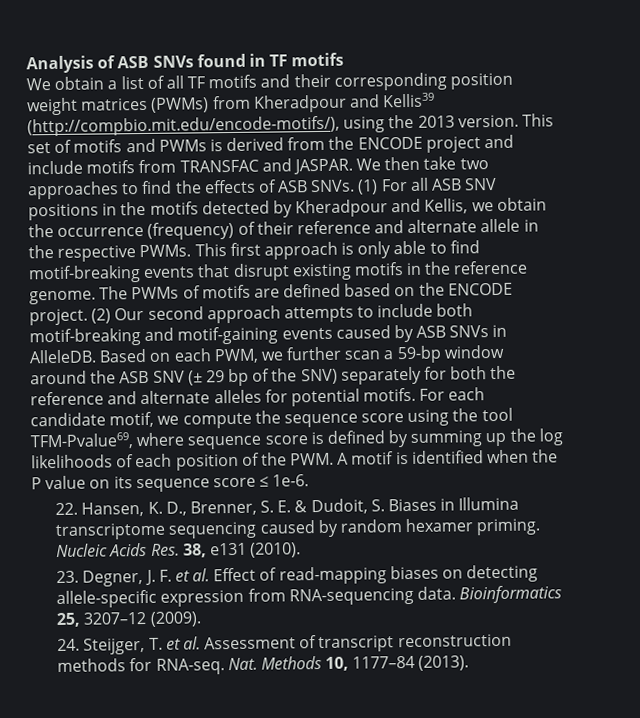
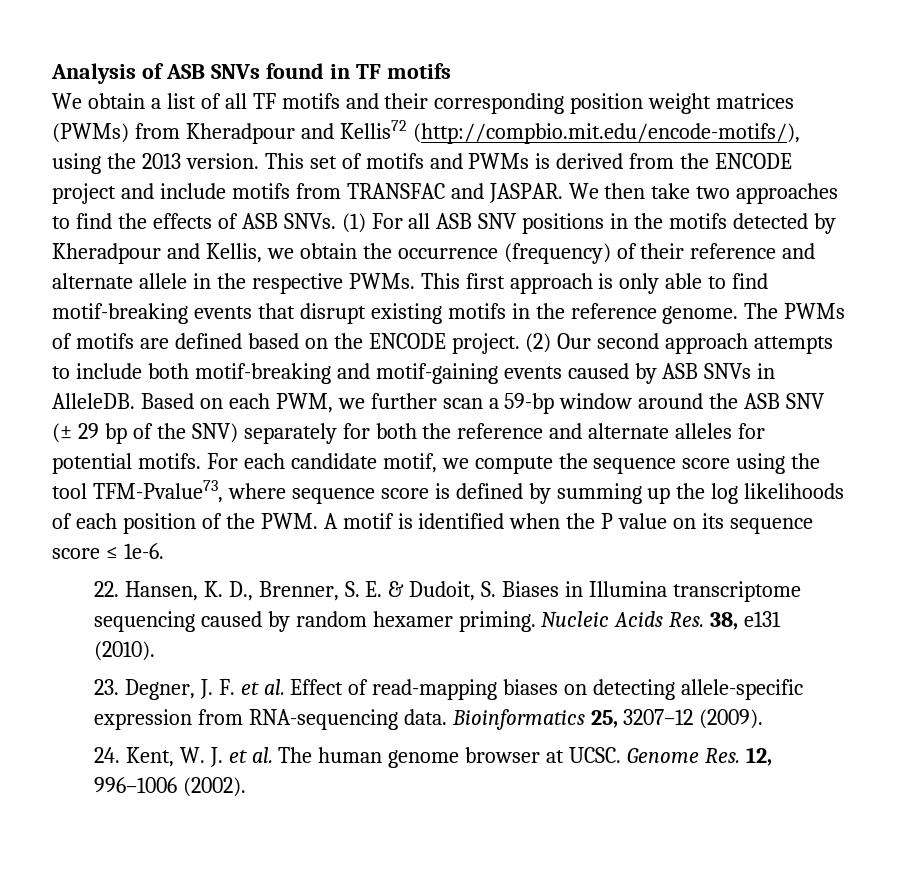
- We obtain a list of all TF motifs and their corresponding position weight matrices (PWMs) from Kheradpour and Kellis39 (http://compbio.mit.edu/encode-motifs/), using the 2013 version.
+ We obtain a list of all TF motifs and their corresponding position weight matrices (PWMs) from Kheradpour and Kellis72 (http://compbio.mit.edu/encode-motifs/), using the 2013 version.
- For each candidate motif, we compute the sequence score using the tool TFM-Pvalue69, where sequence score is defined by summing up the log likelihoods of each position of the PWM. A motif is identified when the P value on its sequence score ≤ 1e-6.
+ For each candidate motif, we compute the sequence score using the tool TFM-Pvalue73, where sequence score is defined by summing up the log likelihoods of each position of the PWM. A motif is identified when the P value on its sequence score ≤ 1e-6.
- 24. Steijger, T. et al. Assessment of transcript reconstruction methods for RNA-seq. Nat. Methods 10, 1177–84 (2013).
+ 24. Kent, W. J. et al. The human genome browser at UCSC. Genome Res. 12, 996–1006 (2002).

